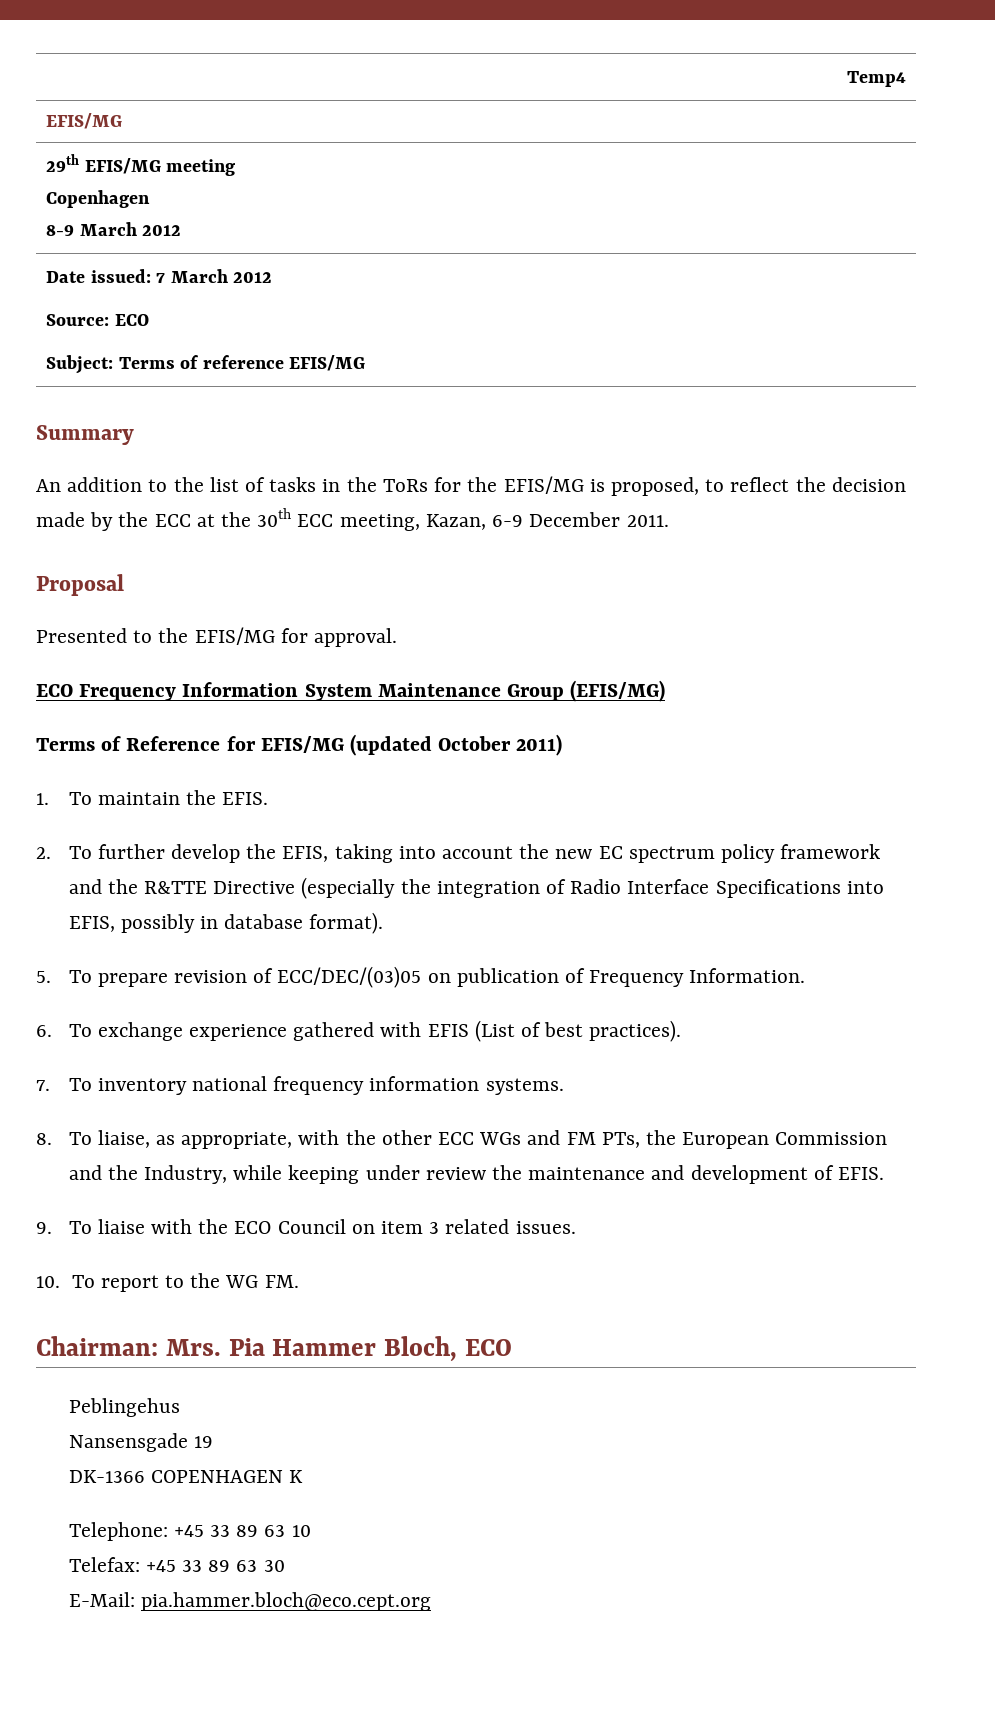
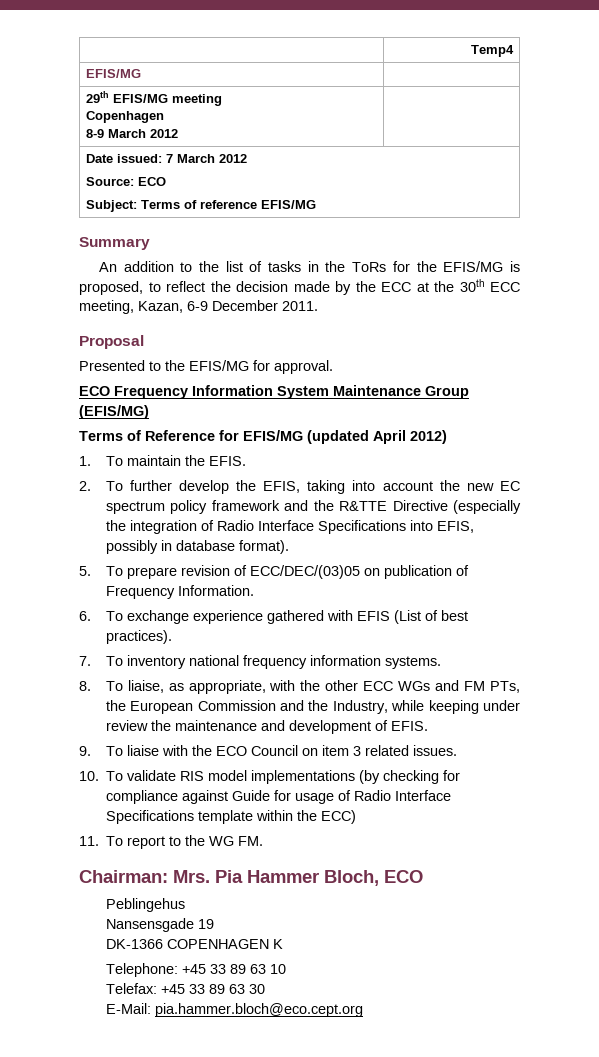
- Terms of Reference for EFIS/MG (updated October 2011)
+ Terms of Reference for EFIS/MG (updated April 2012)
- 10. To report to the WG FM.
+ 10. To validate RIS model implementations (by checking for compliance against Guide for usage of Radio Interface Specifications template within the ECC)
+ 11. To report to the WG FM.

